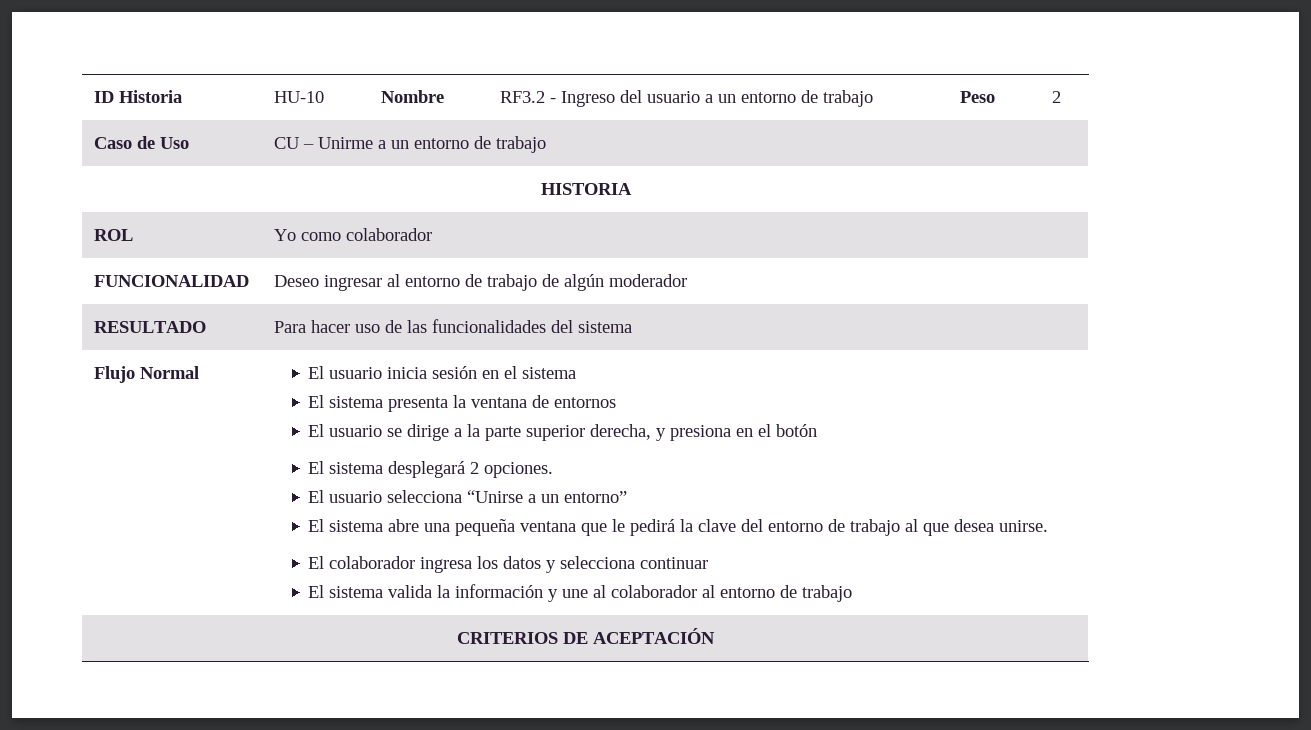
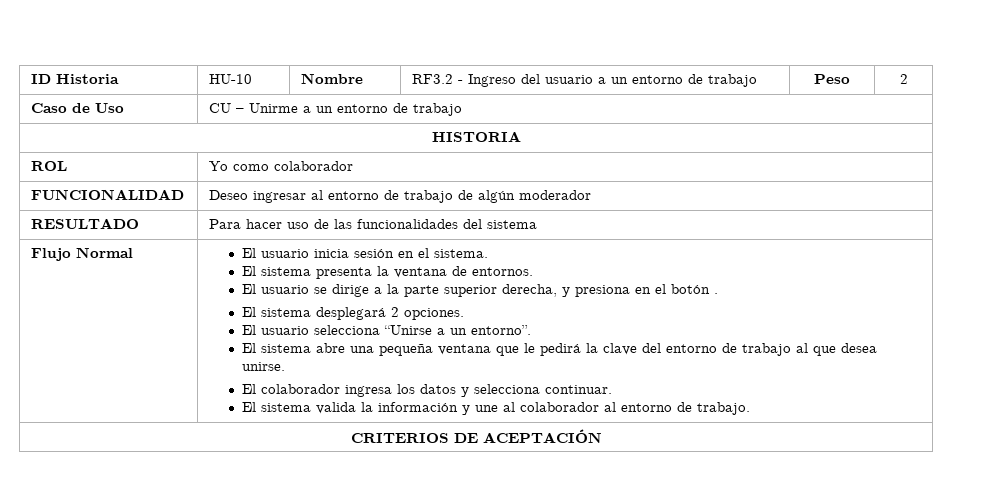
- El usuario inicia sesión en el sistema
+ El usuario inicia sesión en el sistema.
- El sistema presenta la ventana de entornos
+ El sistema presenta la ventana de entornos.
- El usuario se dirige a la parte superior derecha, y presiona en el botón
+ El usuario se dirige a la parte superior derecha, y presiona en el botón .
- El usuario selecciona “Unirse a un entorno”
+ El usuario selecciona “Unirse a un entorno”.
- El colaborador ingresa los datos y selecciona continuar
+ El colaborador ingresa los datos y selecciona continuar.
- El sistema valida la información y une al colaborador al entorno de trabajo
+ El sistema valida la información y une al colaborador al entorno de trabajo.

